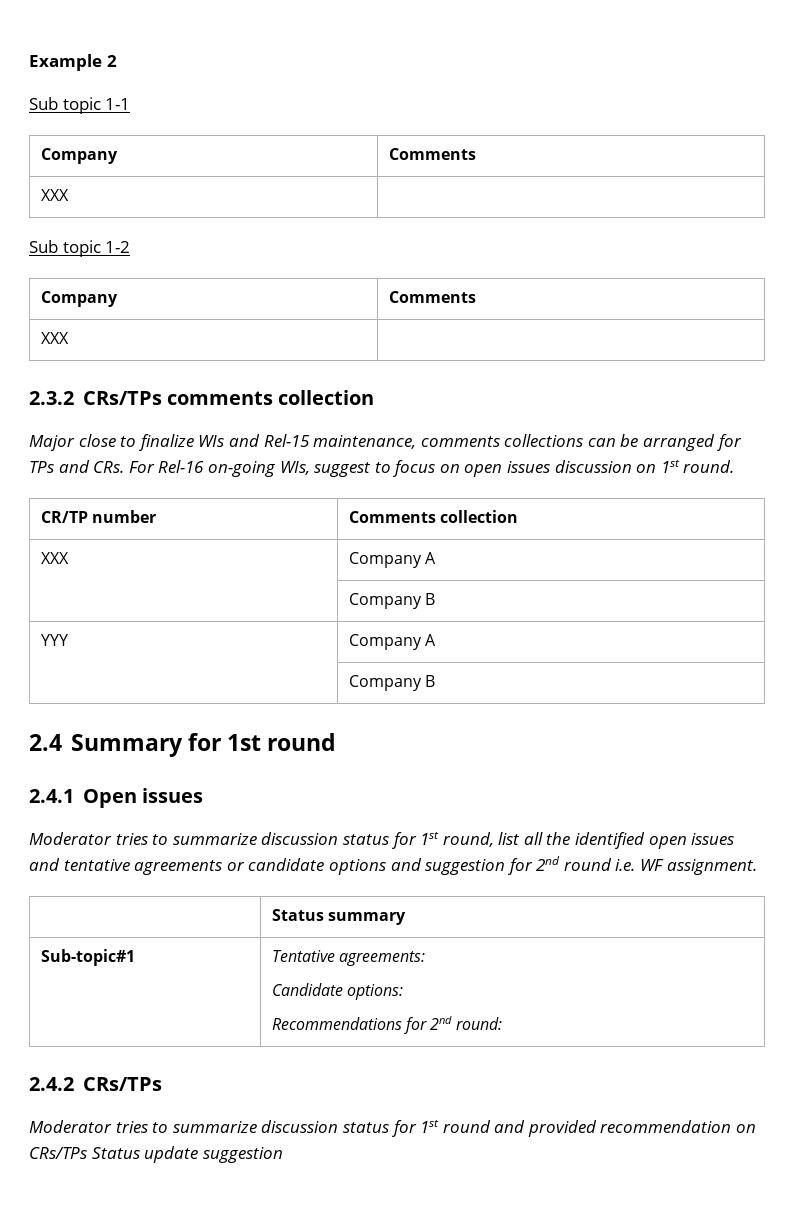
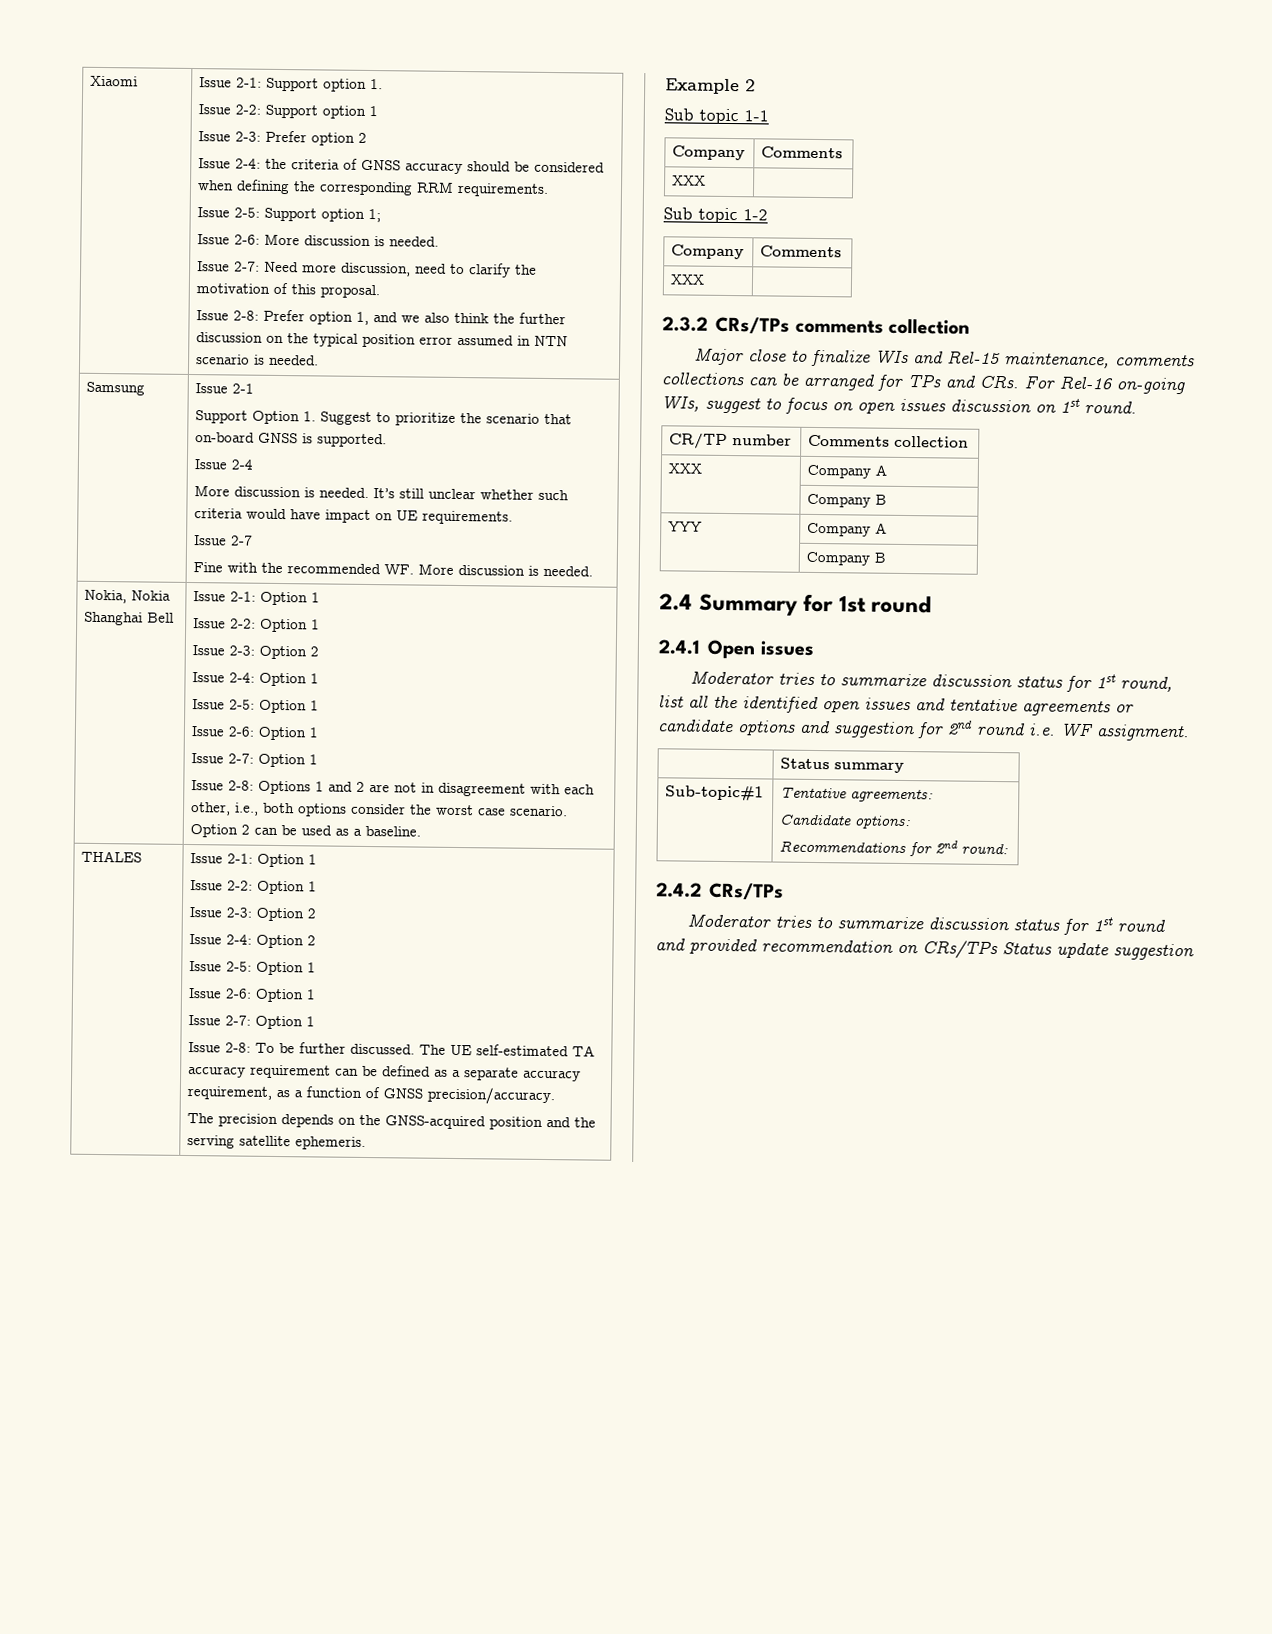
+ Xiaomi | Issue 2-1: Support option 1.
+ Issue 2-2: Support option 1
+ Issue 2-3: Prefer option 2
+ Issue 2-4: the criteria of GNSS accuracy should be considered when defining the corresponding RRM requirements.
+ Issue 2-5: Support option 1;
+ Issue 2-6: More discussion is needed.
+ Issue 2-7: Need more discussion, need to clarify the motivation of this proposal.
+ Issue 2-8: Prefer option 1, and we also think the further discussion on the typical position error assumed in NTN scenario is needed.
+ Samsung | Issue 2-1
+ Support Option 1. Suggest to prioritize the scenario that on-board GNSS is supported.
+ Issue 2-4
+ More discussion is needed. It’s still unclear whether such criteria would have impact on UE requirements.
+ Issue 2-7
+ Fine with the recommended WF. More discussion is needed.
+ Nokia, Nokia Shanghai Bell | Issue 2-1: Option 1
+ Issue 2-2: Option 1
+ Issue 2-3: Option 2
+ Issue 2-4: Option 1
+ Issue 2-5: Option 1
+ Issue 2-6: Option 1
+ Issue 2-7: Option 1
+ Issue 2-8: Options 1 and 2 are not in disagreement with each other, i.e., both options consider the worst case scenario. Option 2 can be used as a baseline.
+ THALES | Issue 2-1: Option 1
+ Issue 2-2: Option 1
+ Issue 2-3: Option 2
+ Issue 2-4: Option 2
+ Issue 2-5: Option 1
+ Issue 2-6: Option 1
+ Issue 2-7: Option 1
+ Issue 2-8: To be further discussed. The UE self-estimated TA accuracy requirement can be defined as a separate accuracy requirement, as a function of GNSS precision/accuracy.
+ The precision depends on the GNSS-acquired position and the serving satellite ephemeris.

